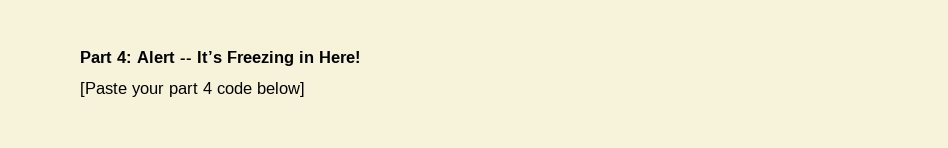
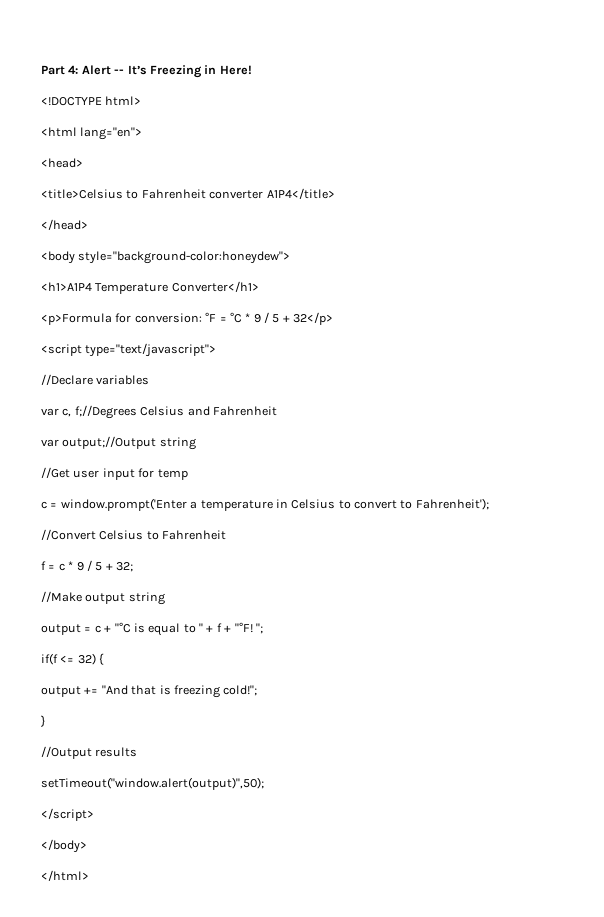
- [Paste your part 4 code below]
+ <!DOCTYPE html>
+ <html lang="en">
+ <head>
+ <title>Celsius to Fahrenheit converter A1P4</title>
+ </head>
+ <body style="background-color:honeydew">
+ <h1>A1P4 Temperature Converter</h1>
+ <p>Formula for conversion: °F = °C * 9 / 5 + 32</p>
+ <script type="text/javascript">
+ //Declare variables
+ var c, f;//Degrees Celsius and Fahrenheit
+ var output;//Output string
+ //Get user input for temp
+ c = window.prompt('Enter a temperature in Celsius to convert to Fahrenheit');
+ //Convert Celsius to Fahrenheit
+ f = c * 9 / 5 + 32;
+ //Make output string
+ output = c + "°C is equal to " + f + "°F! ";
+ if(f <= 32) {
+ output += "And that is freezing cold!";
+ }
+ //Output results
+ setTimeout("window.alert(output)",50);
+ </script>
+ </body>
+ </html>

